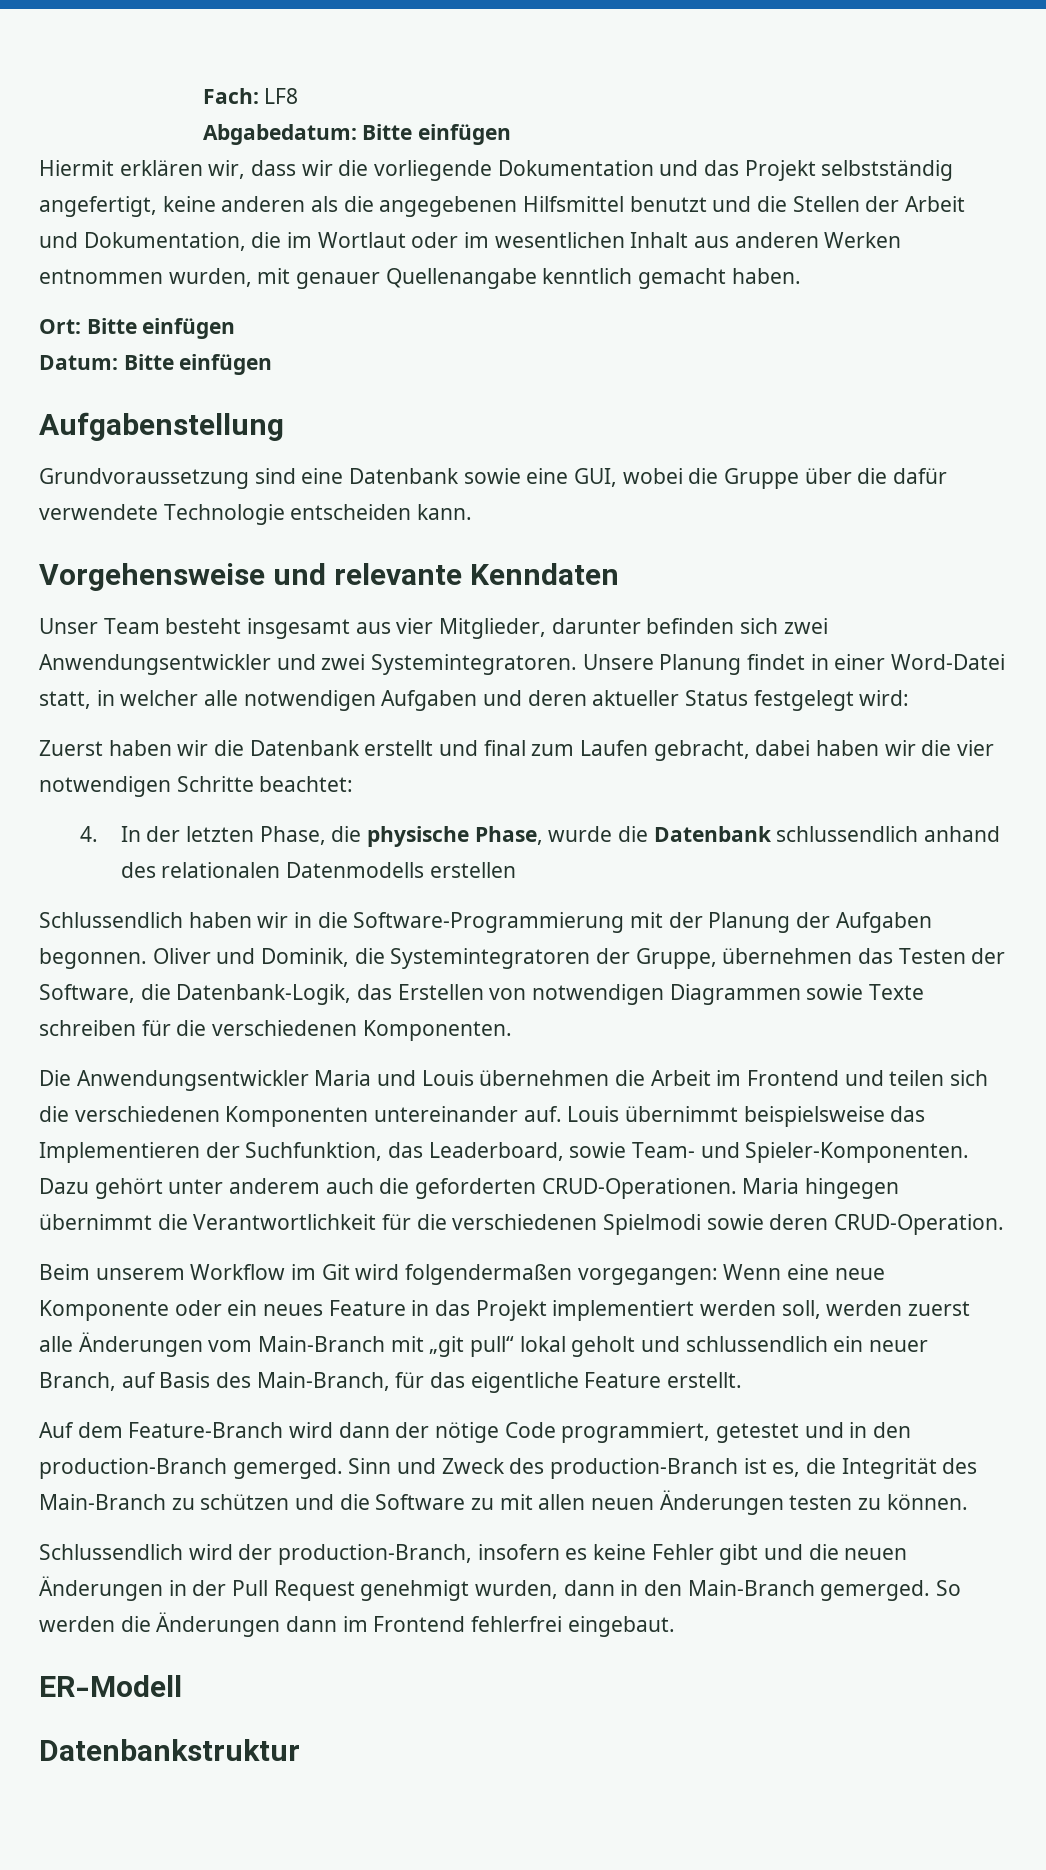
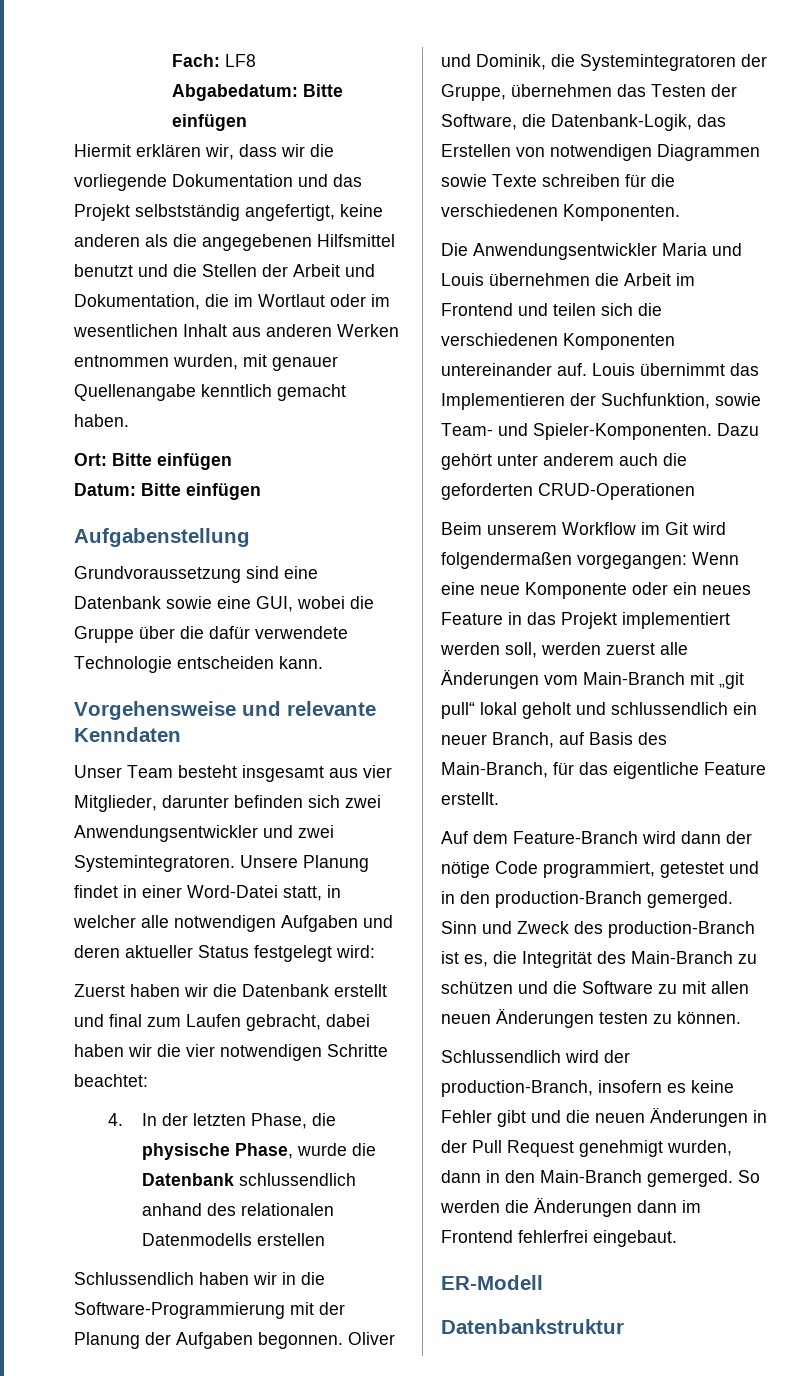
- Louis übernimmt beispielsweise das Implementieren der Suchfunktion, das Leaderboard, sowie Team- und Spieler-Komponenten.
+ Louis übernimmt das Implementieren der Suchfunktion, sowie Team- und Spieler-Komponenten.
- Dazu gehört unter anderem auch die geforderten CRUD-Operationen. Maria hingegen übernimmt die Verantwortlichkeit für die verschiedenen Spielmodi sowie deren CRUD-Operation.
+ Dazu gehört unter anderem auch die geforderten CRUD-Operationen

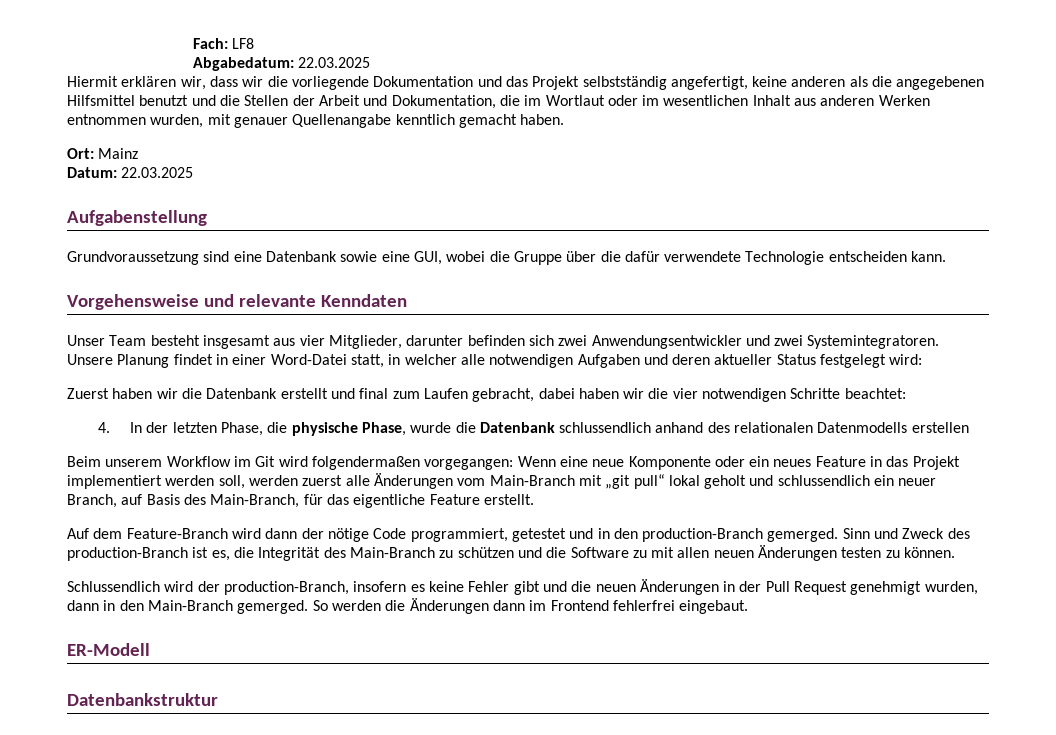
- Abgabedatum: Bitte einfügen
+ Abgabedatum: 22.03.2025
- Ort: Bitte einfügen
+ Ort: Mainz
- Datum: Bitte einfügen
+ Datum: 22.03.2025
- Schlussendlich haben wir in die Software-Programmierung mit der Planung der Aufgaben begonnen. Oliver und Dominik, die Systemintegratoren der Gruppe, übernehmen das Testen der Software, die Datenbank-Logik, das Erstellen von notwendigen Diagrammen sowie Texte schreiben für die verschiedenen Komponenten.
- Die Anwendungsentwickler Maria und Louis übernehmen die Arbeit im Frontend und teilen sich die verschiedenen Komponenten untereinander auf. Louis übernimmt das Implementieren der Suchfunktion, sowie Team- und Spieler-Komponenten. Dazu gehört unter anderem auch die geforderten CRUD-Operationen

